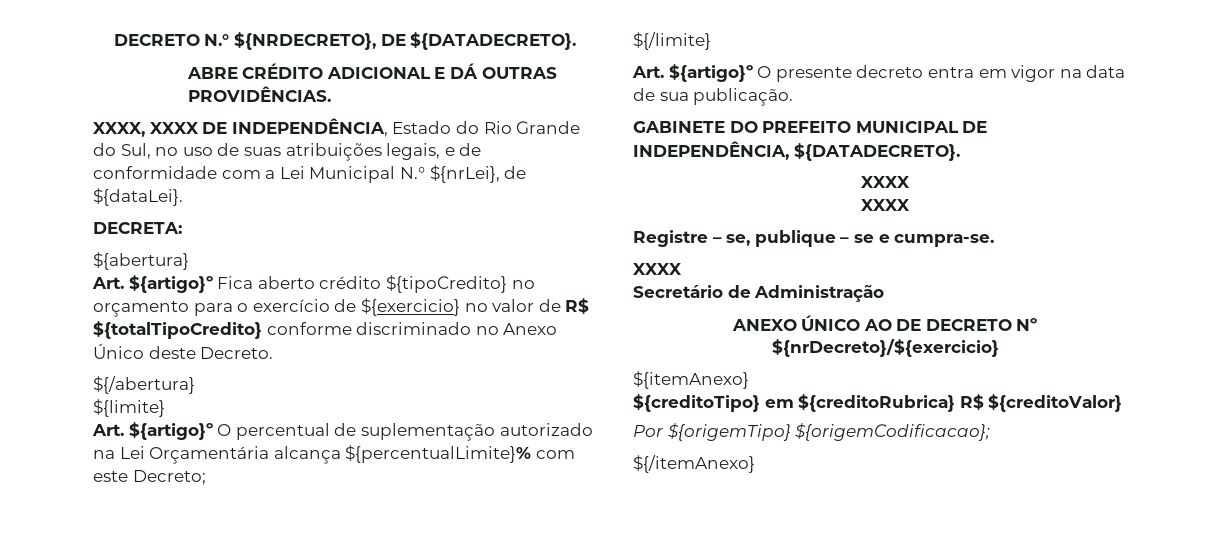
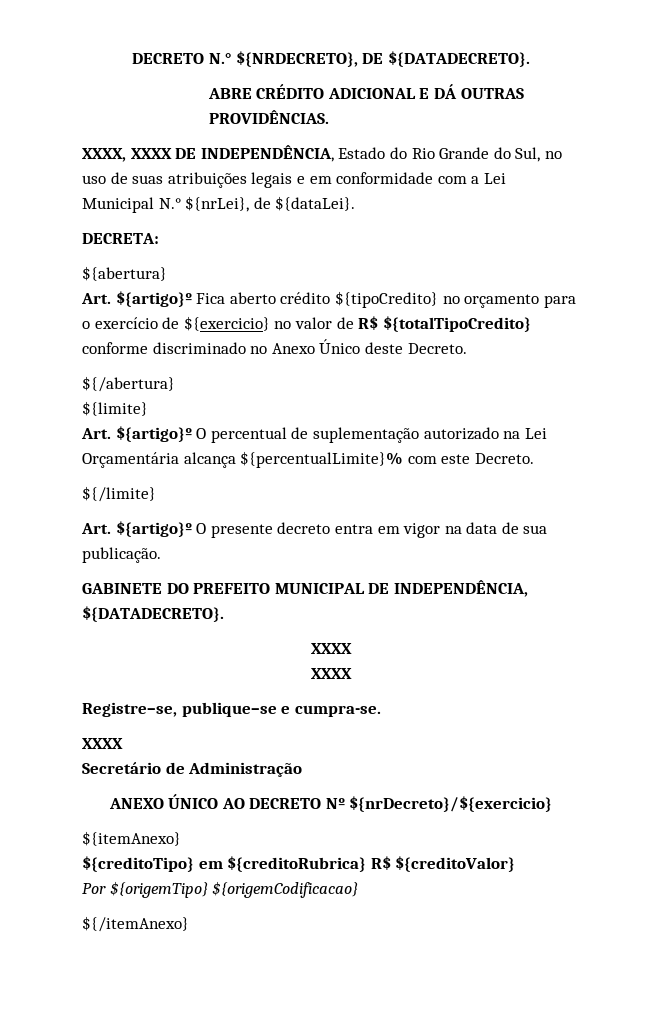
- XXXX, XXXX DE INDEPENDÊNCIA, Estado do Rio Grande do Sul, no uso de suas atribuições legais, e de conformidade com a Lei Municipal N.° ${nrLei}, de ${dataLei}.
+ XXXX, XXXX DE INDEPENDÊNCIA, Estado do Rio Grande do Sul, no uso de suas atribuições legais e em conformidade com a Lei Municipal N.° ${nrLei}, de ${dataLei}.
- Art. ${artigo}º O percentual de suplementação autorizado na Lei Orçamentária alcança ${percentualLimite}% com este Decreto;
+ Art. ${artigo}º O percentual de suplementação autorizado na Lei Orçamentária alcança ${percentualLimite}% com este Decreto.
- Registre – se, publique – se e cumpra-se.
+ Registre–se, publique–se e cumpra-se.
- ANEXO ÚNICO AO DE DECRETO Nº ${nrDecreto}/${exercicio}
+ ANEXO ÚNICO AO DECRETO Nº ${nrDecreto}/${exercicio}
- Por ${origemTipo} ${origemCodificacao};
+ Por ${origemTipo} ${origemCodificacao}

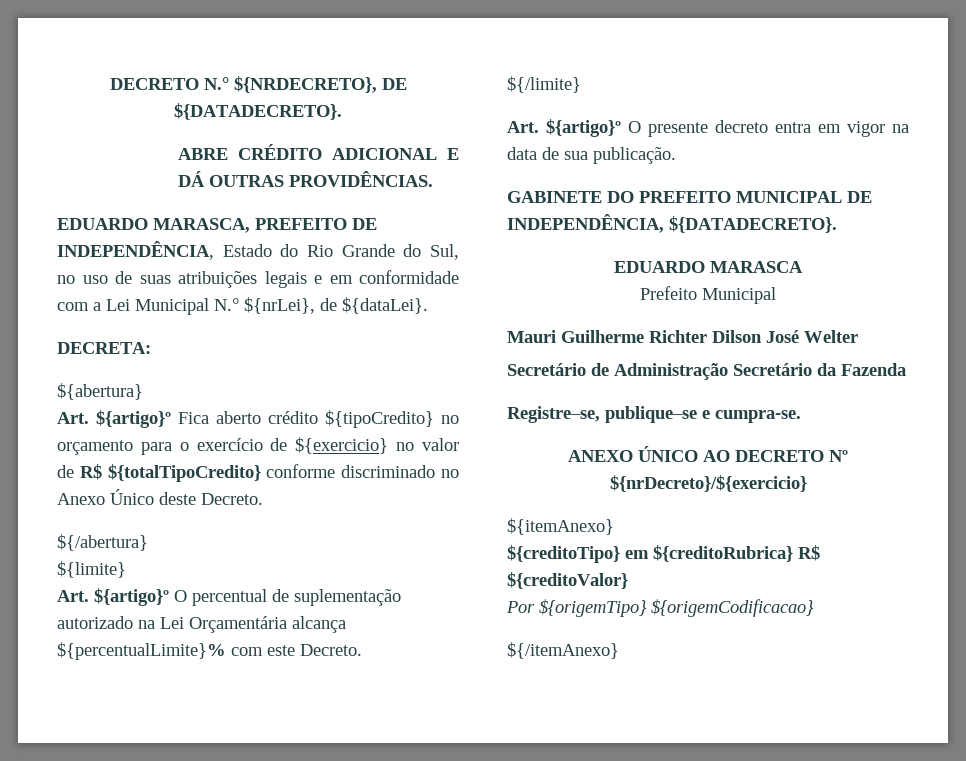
- XXXX, XXXX DE INDEPENDÊNCIA, Estado do Rio Grande do Sul, no uso de suas atribuições legais e em conformidade com a Lei Municipal N.° ${nrLei}, de ${dataLei}.
+ EDUARDO MARASCA, PREFEITO DE INDEPENDÊNCIA, Estado do Rio Grande do Sul, no uso de suas atribuições legais e em conformidade com a Lei Municipal N.° ${nrLei}, de ${dataLei}.
  GABINETE DO PREFEITO MUNICIPAL DE INDEPENDÊNCIA, ${DATADECRETO}.
- XXXX
- XXXX
+ EDUARDO MARASCA
+ Prefeito Municipal
+ Mauri Guilherme Richter Dilson José Welter
+ Secretário de Administração Secretário da Fazenda
  Registre–se, publique–se e cumpra-se.
- XXXX
- Secretário de Administração

